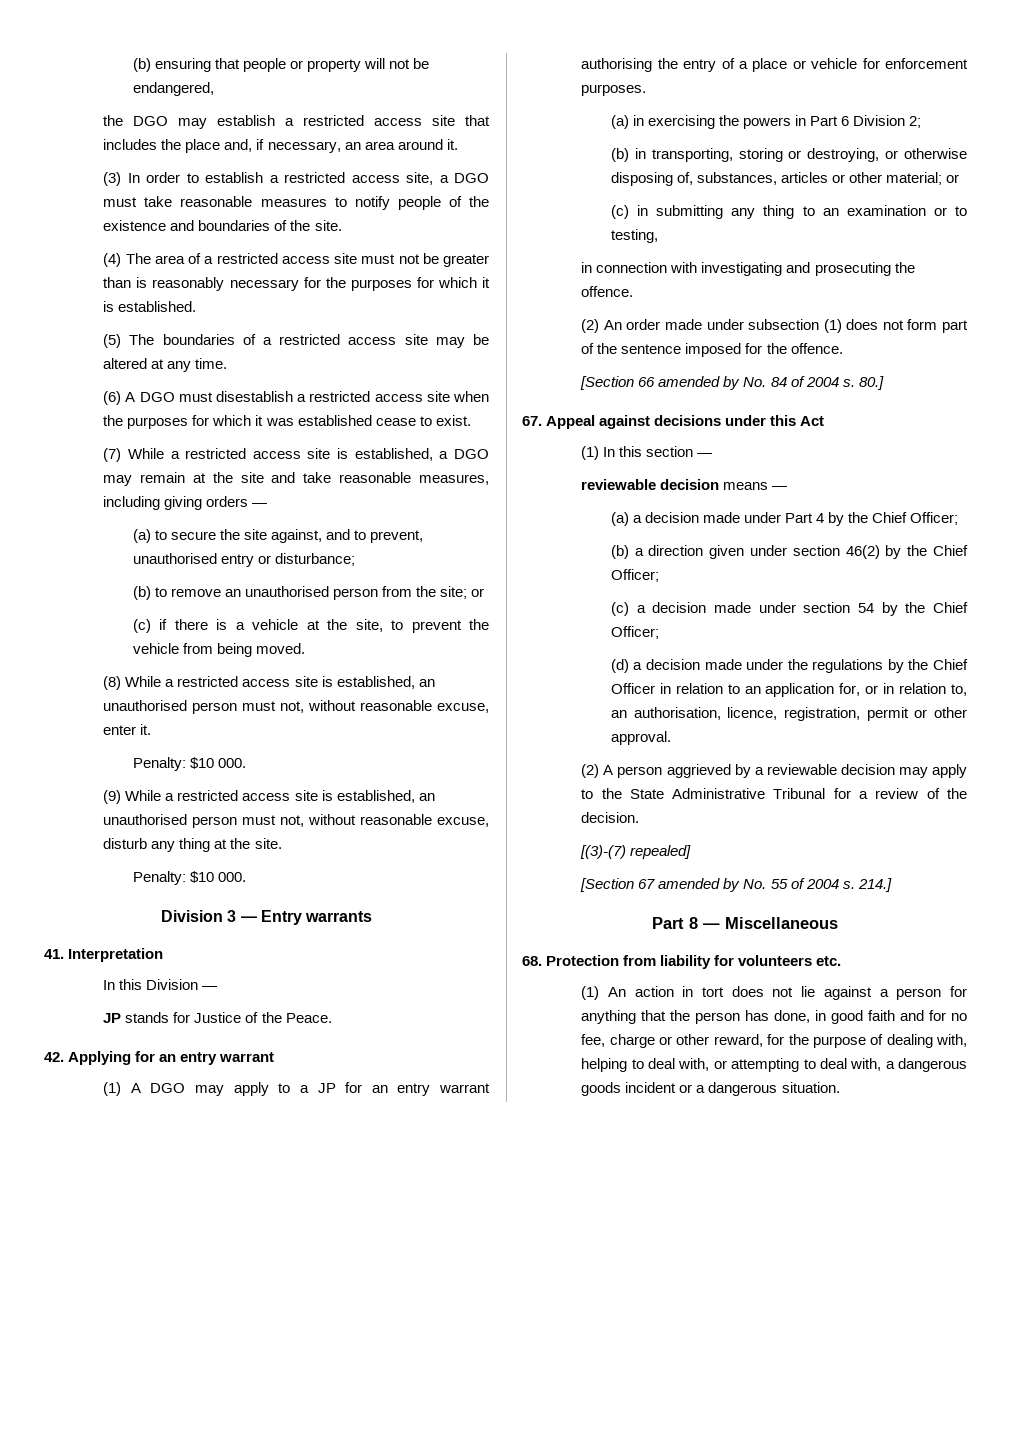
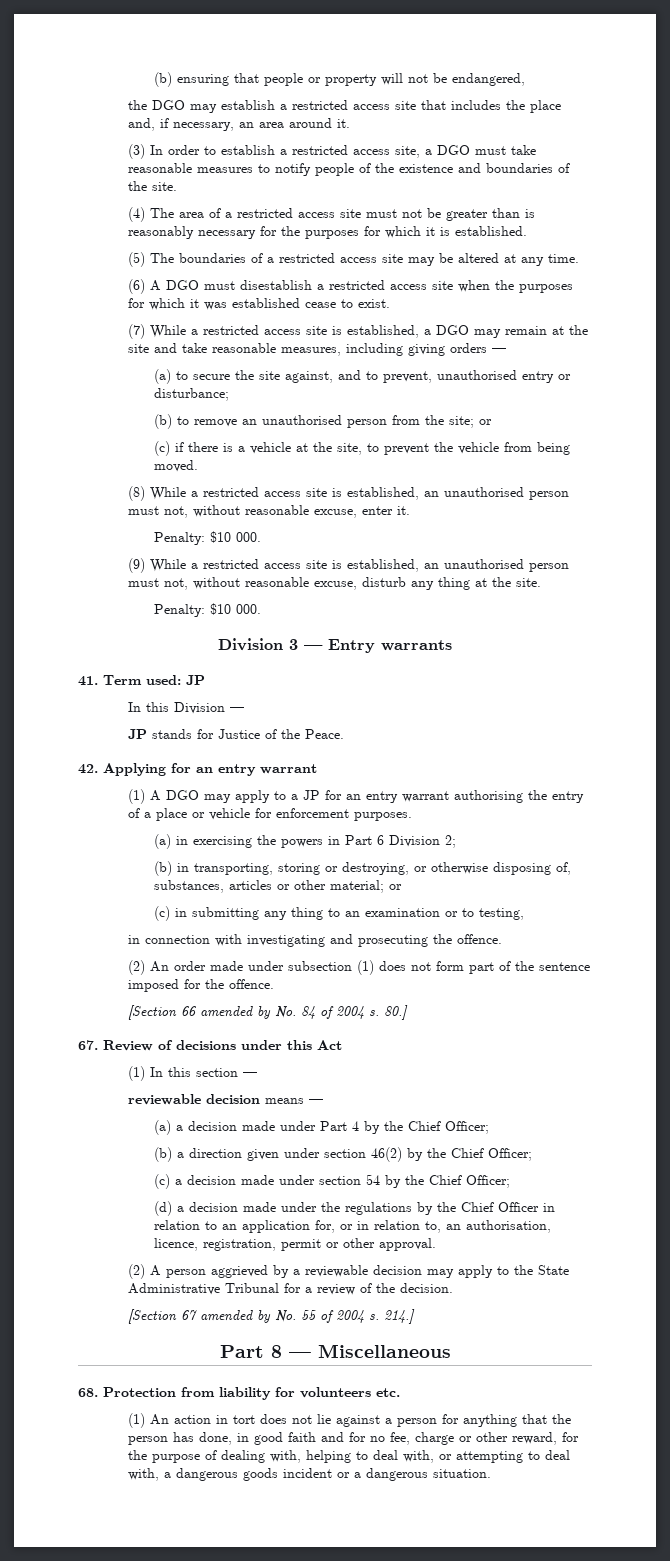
- 41. Interpretation
+ 41. Term used: JP
- 67. Appeal against decisions under this Act
+ 67. Review of decisions under this Act
- [(3)-(7) repealed]

